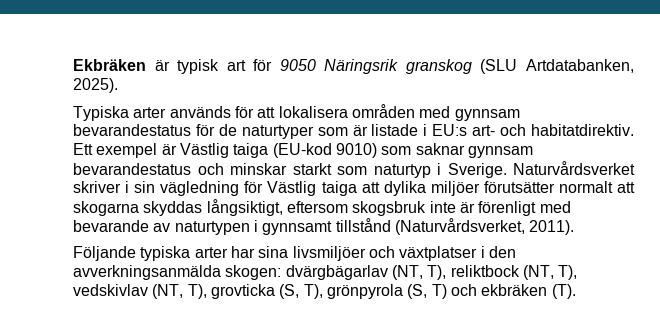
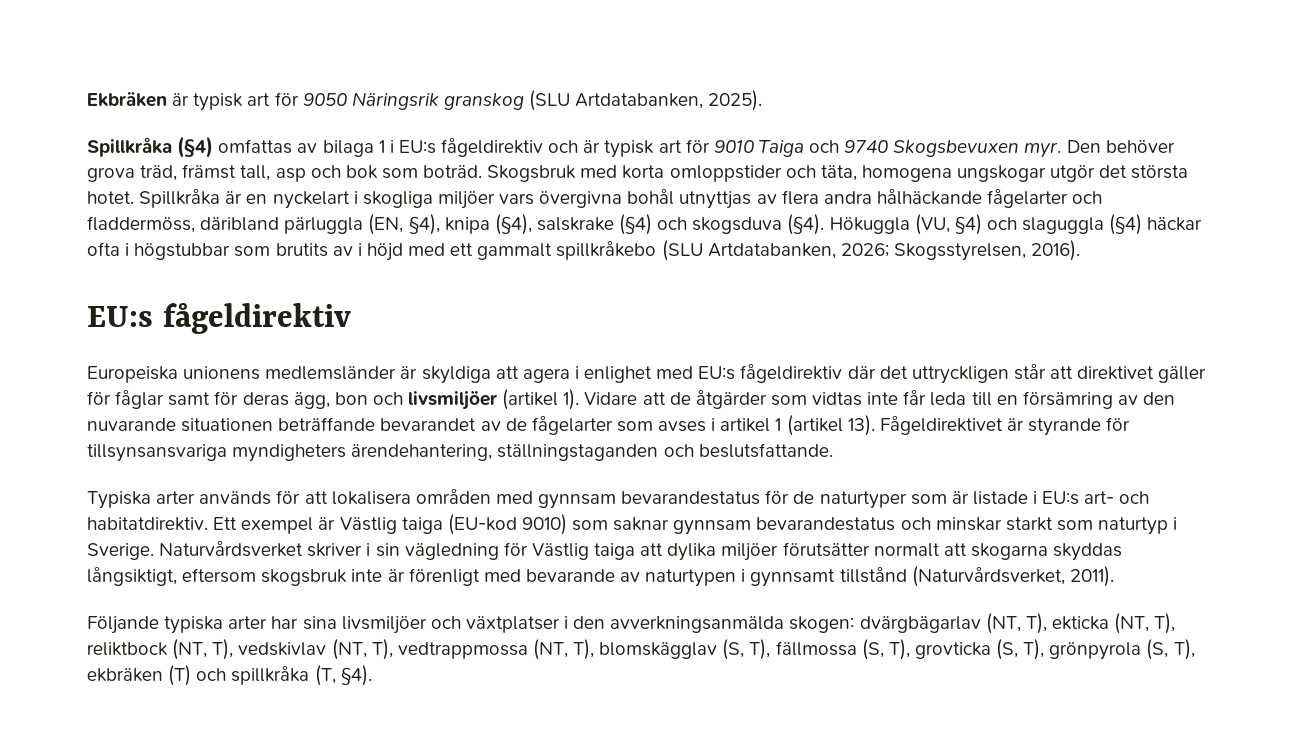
+ Spillkråka (§4) omfattas av bilaga 1 i EU:s fågeldirektiv och är typisk art för 9010 Taiga och 9740 Skogsbevuxen myr. Den behöver grova träd, främst tall, asp och bok som boträd. Skogsbruk med korta omloppstider och täta, homogena ungskogar utgör det största hotet. Spillkråka är en nyckelart i skogliga miljöer vars övergivna bohål utnyttjas av flera andra hålhäckande fågelarter och fladdermöss, däribland pärluggla (EN, §4), knipa (§4), salskrake (§4) och skogsduva (§4). Hökuggla (VU, §4) och slaguggla (§4) häckar ofta i högstubbar som brutits av i höjd med ett gammalt spillkråkebo (SLU Artdatabanken, 2026; Skogsstyrelsen, 2016).
+ EU:s fågeldirektiv
+ Europeiska unionens medlemsländer är skyldiga att agera i enlighet med EU:s fågeldirektiv där det uttryckligen står att direktivet gäller för fåglar samt för deras ägg, bon och livsmiljöer (artikel 1). Vidare att de åtgärder som vidtas inte får leda till en försämring av den nuvarande situationen beträffande bevarandet av de fågelarter som avses i artikel 1 (artikel 13). Fågeldirektivet är styrande för tillsynsansvariga myndigheters ärendehantering, ställningstaganden och beslutsfattande.
- Följande typiska arter har sina livsmiljöer och växtplatser i den avverkningsanmälda skogen: dvärgbägarlav (NT, T), reliktbock (NT, T), vedskivlav (NT, T), grovticka (S, T), grönpyrola (S, T) och ekbräken (T).
+ Följande typiska arter har sina livsmiljöer och växtplatser i den avverkningsanmälda skogen: dvärgbägarlav (NT, T), ekticka (NT, T), reliktbock (NT, T), vedskivlav (NT, T), vedtrappmossa (NT, T), blomskägglav (S, T), fällmossa (S, T), grovticka (S, T), grönpyrola (S, T), ekbräken (T) och spillkråka (T, §4).

